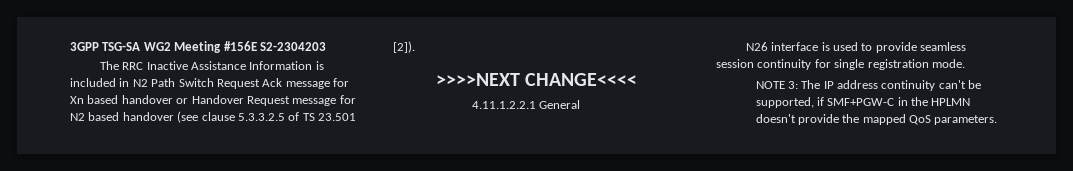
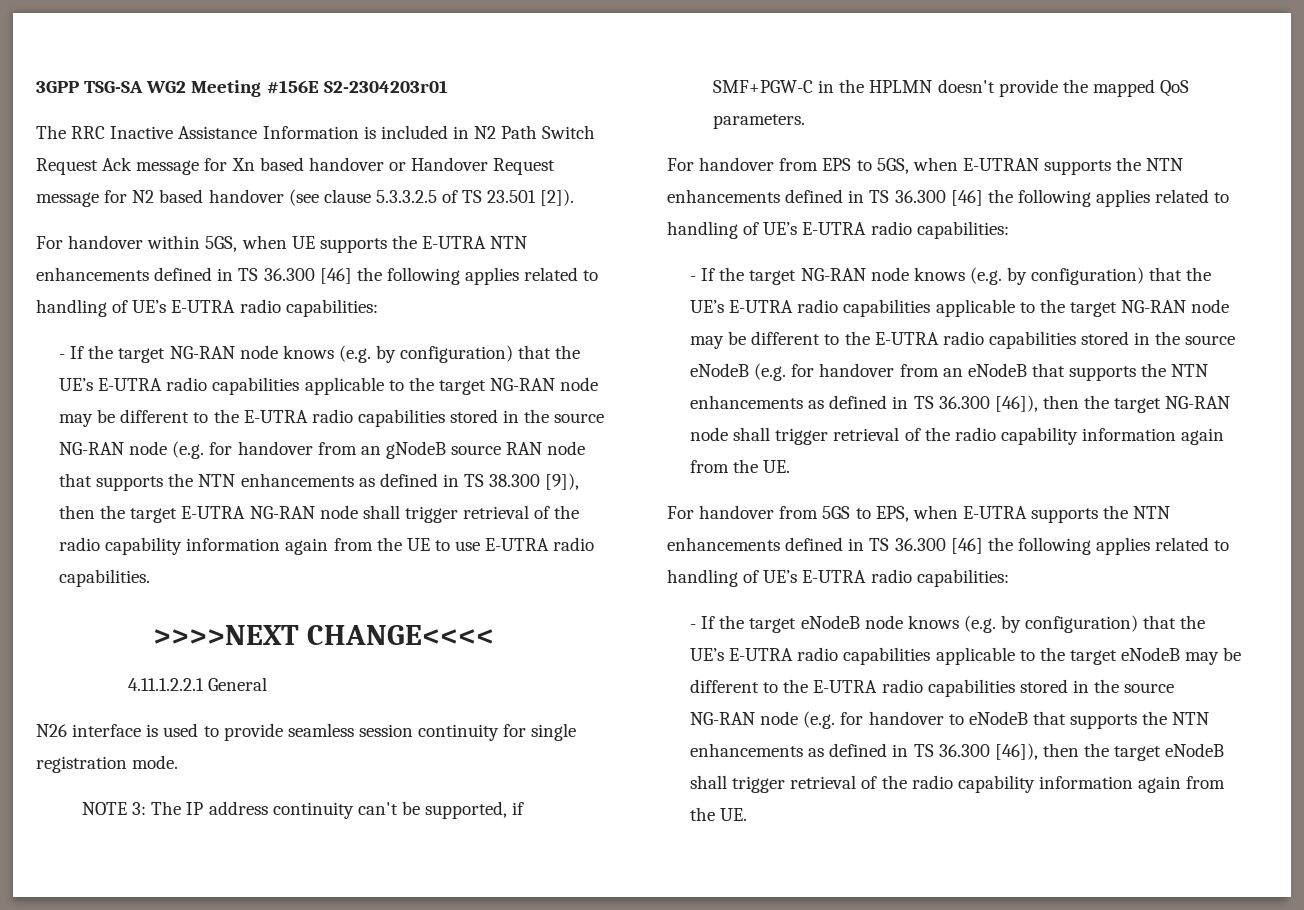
- 3GPP TSG-SA WG2 Meeting #156E S2-2304203
+ 3GPP TSG-SA WG2 Meeting #156E S2-2304203r01
+ For handover within 5GS, when UE supports the E-UTRA NTN enhancements defined in TS 36.300 [46] the following applies related to handling of UE’s E-UTRA radio capabilities:
+ - If the target NG-RAN node knows (e.g. by configuration) that the UE’s E-UTRA radio capabilities applicable to the target NG-RAN node may be different to the E-UTRA radio capabilities stored in the source NG-RAN node (e.g. for handover from an gNodeB source RAN node that supports the NTN enhancements as defined in TS 38.300 [9]), then the target E-UTRA NG-RAN node shall trigger retrieval of the radio capability information again from the UE to use E-UTRA radio capabilities.
+ For handover from EPS to 5GS, when E-UTRAN supports the NTN enhancements defined in TS 36.300 [46] the following applies related to handling of UE’s E-UTRA radio capabilities:
+ - If the target NG-RAN node knows (e.g. by configuration) that the UE’s E-UTRA radio capabilities applicable to the target NG-RAN node may be different to the E-UTRA radio capabilities stored in the source eNodeB (e.g. for handover from an eNodeB that supports the NTN enhancements as defined in TS 36.300 [46]), then the target NG-RAN node shall trigger retrieval of the radio capability information again from the UE.
+ For handover from 5GS to EPS, when E-UTRA supports the NTN enhancements defined in TS 36.300 [46] the following applies related to handling of UE’s E-UTRA radio capabilities:
+ - If the target eNodeB node knows (e.g. by configuration) that the UE’s E-UTRA radio capabilities applicable to the target eNodeB may be different to the E-UTRA radio capabilities stored in the source NG-RAN node (e.g. for handover to eNodeB that supports the NTN enhancements as defined in TS 36.300 [46]), then the target eNodeB shall trigger retrieval of the radio capability information again from the UE.

